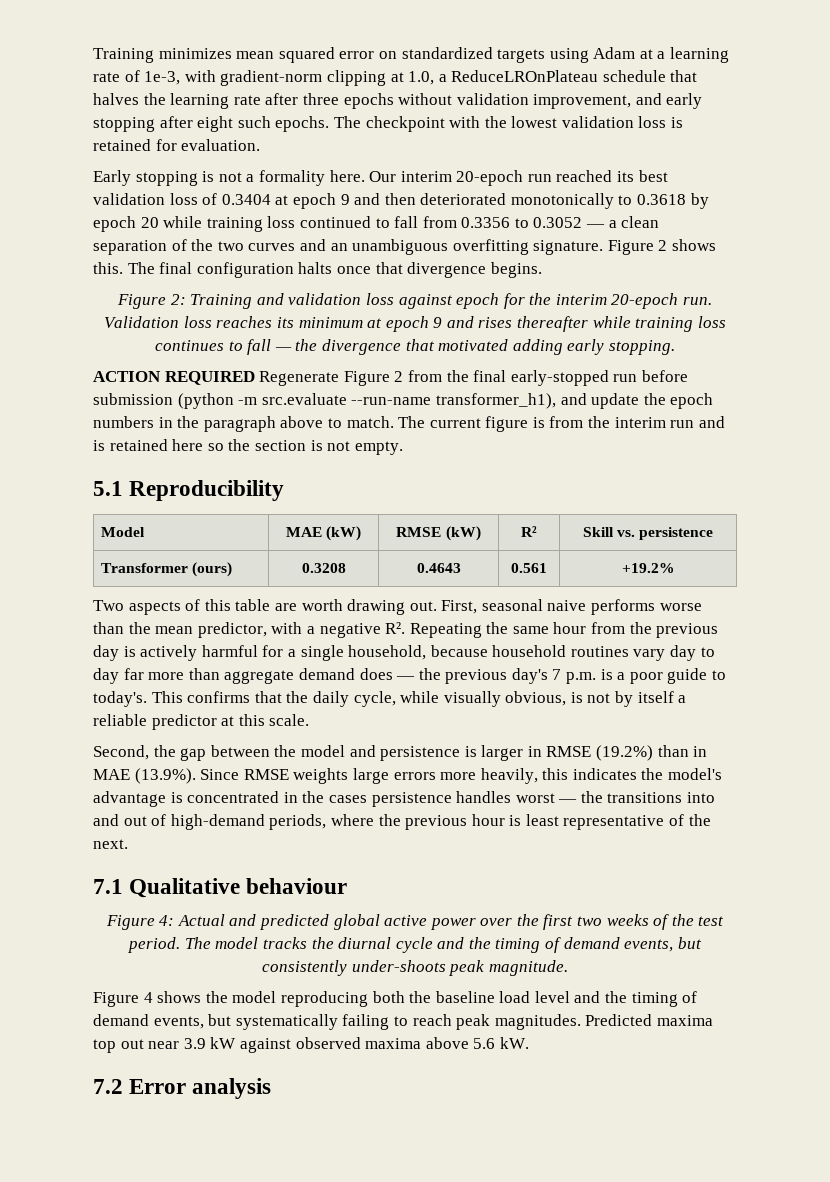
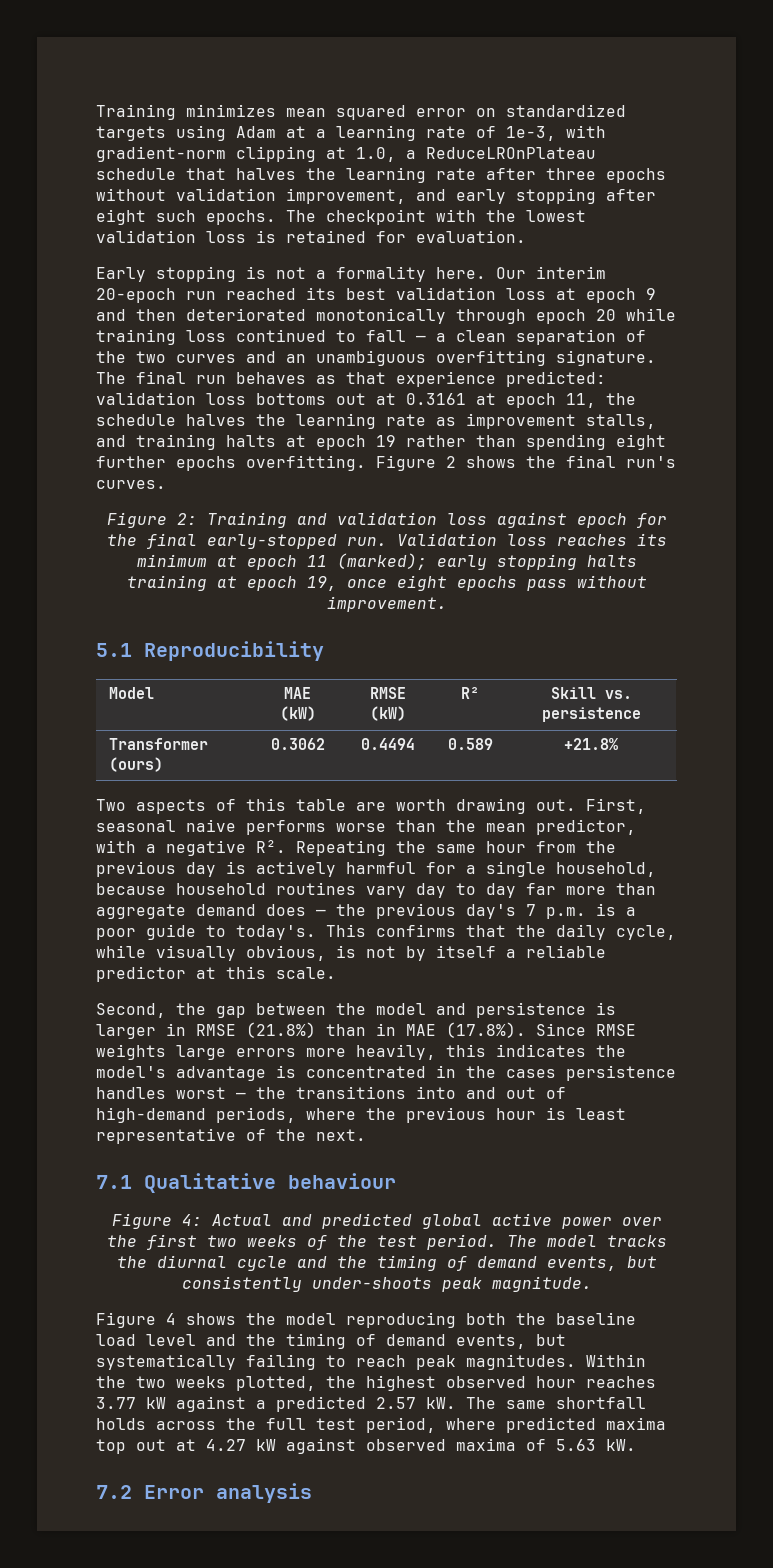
- Our interim 20-epoch run reached its best validation loss of 0.3404 at epoch 9 and then deteriorated monotonically to 0.3618 by epoch 20 while training loss continued to fall from 0.3356 to 0.3052 — a clean separation of the two curves and an unambiguous overfitting signature.
+ Our interim 20-epoch run reached its best validation loss at epoch 9 and then deteriorated monotonically through epoch 20 while training loss continued to fall — a clean separation of the two curves and an unambiguous overfitting signature.
- Figure 2 shows this. The final configuration halts once that divergence begins.
+ The final run behaves as that experience predicted: validation loss bottoms out at 0.3161 at epoch 11, the schedule halves the learning rate as improvement stalls, and training halts at epoch 19 rather than spending eight further epochs overfitting. Figure 2 shows the final run's curves.
- Figure 2: Training and validation loss against epoch for the interim 20-epoch run.
+ Figure 2: Training and validation loss against epoch for the final early-stopped run.
- Validation loss reaches its minimum at epoch 9 and rises thereafter while training loss continues to fall — the divergence that motivated adding early stopping.
- ACTION REQUIRED Regenerate Figure 2 from the final early-stopped run before submission (python -m src.evaluate --run-name transformer_h1), and update the epoch numbers in the paragraph above to match. The current figure is from the interim run and is retained here so the section is not empty.
+ Validation loss reaches its minimum at epoch 11 (marked); early stopping halts training at epoch 19, once eight epochs pass without improvement.
- Transformer (ours) | 0.3208 | 0.4643 | 0.561 | +19.2%
+ Transformer (ours) | 0.3062 | 0.4494 | 0.589 | +21.8%
- Second, the gap between the model and persistence is larger in RMSE (19.2%) than in MAE (13.9%). Since RMSE weights large errors more heavily, this indicates the model's advantage is concentrated in the cases persistence handles worst — the transitions into and out of high-demand periods, where the previous hour is least representative of the next.
+ Second, the gap between the model and persistence is larger in RMSE (21.8%) than in MAE (17.8%). Since RMSE weights large errors more heavily, this indicates the model's advantage is concentrated in the cases persistence handles worst — the transitions into and out of high-demand periods, where the previous hour is least representative of the next.
- Predicted maxima top out near 3.9 kW against observed maxima above 5.6 kW.
+ Within the two weeks plotted, the highest observed hour reaches 3.77 kW against a predicted 2.57 kW. The same shortfall holds across the full test period, where predicted maxima top out at 4.27 kW against observed maxima of 5.63 kW.

